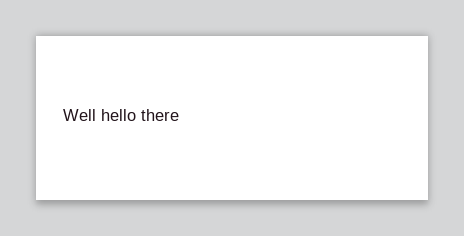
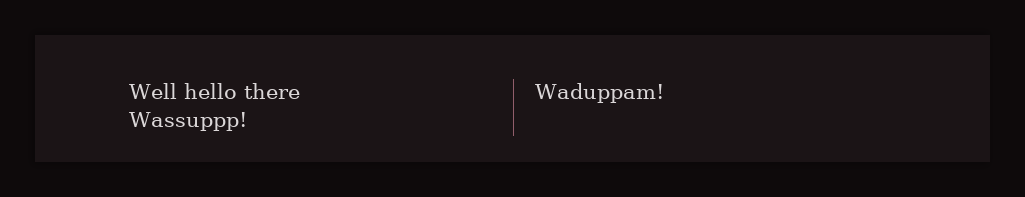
+ Wassuppp!
+ Waduppam!

